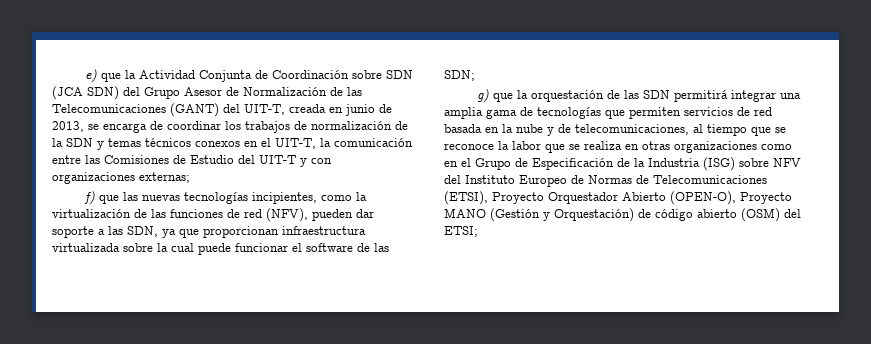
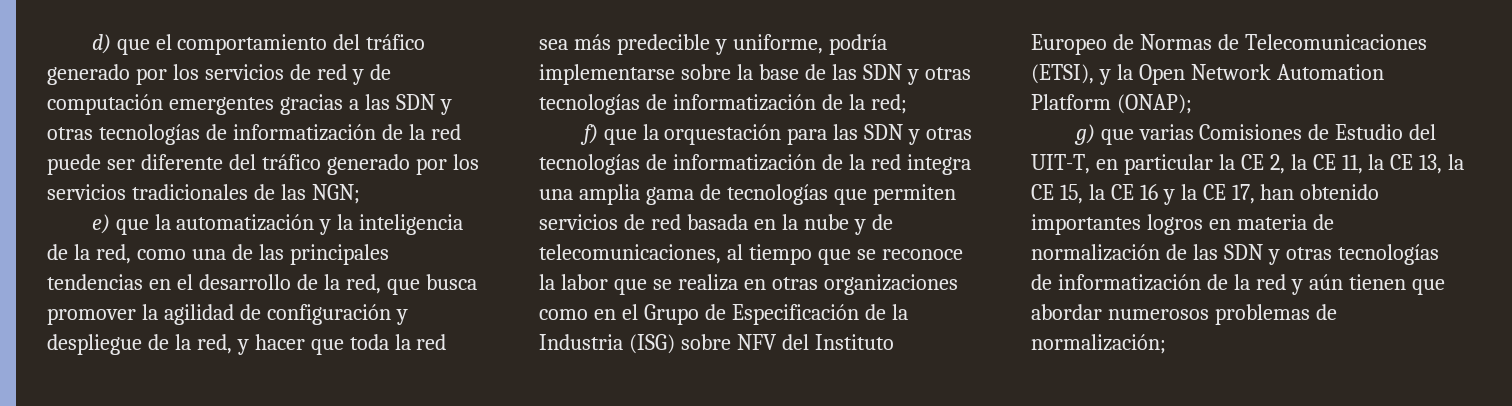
- e) que la Actividad Conjunta de Coordinación sobre SDN (JCA SDN) del Grupo Asesor de Normalización de las Telecomunicaciones (GANT) del UIT-T, creada en junio de 2013, se encarga de coordinar los trabajos de normalización de la SDN y temas técnicos conexos en el UIT-T, la comunicación entre las Comisiones de Estudio del UIT-T y con organizaciones externas;
- f) que las nuevas tecnologías incipientes, como la virtualización de las funciones de red (NFV), pueden dar soporte a las SDN, ya que proporcionan infraestructura virtualizada sobre la cual puede funcionar el software de las SDN;
- g) que la orquestación de las SDN permitirá integrar una amplia gama de tecnologías que permiten servicios de red basada en la nube y de telecomunicaciones, al tiempo que se reconoce la labor que se realiza en otras organizaciones como en el Grupo de Especificación de la Industria (ISG) sobre NFV del Instituto Europeo de Normas de Telecomunicaciones (ETSI), Proyecto Orquestador Abierto (OPEN-O), Proyecto MANO (Gestión y Orquestación) de código abierto (OSM) del ETSI;
+ d) que el comportamiento del tráfico generado por los servicios de red y de computación emergentes gracias a las SDN y otras tecnologías de informatización de la red puede ser diferente del tráfico generado por los servicios tradicionales de las NGN;
+ e) que la automatización y la inteligencia de la red, como una de las principales tendencias en el desarrollo de la red, que busca promover la agilidad de configuración y despliegue de la red, y hacer que toda la red sea más predecible y uniforme, podría implementarse sobre la base de las SDN y otras tecnologías de informatización de la red;
+ f) que la orquestación para las SDN y otras tecnologías de informatización de la red integra una amplia gama de tecnologías que permiten servicios de red basada en la nube y de telecomunicaciones, al tiempo que se reconoce la labor que se realiza en otras organizaciones como en el Grupo de Especificación de la Industria (ISG) sobre NFV del Instituto Europeo de Normas de Telecomunicaciones (ETSI), y la Open Network Automation Platform (ONAP);
+ g) que varias Comisiones de Estudio del UIT-T, en particular la CE 2, la CE 11, la CE 13, la CE 15, la CE 16 y la CE 17, han obtenido importantes logros en materia de normalización de las SDN y otras tecnologías de informatización de la red y aún tienen que abordar numerosos problemas de normalización;

